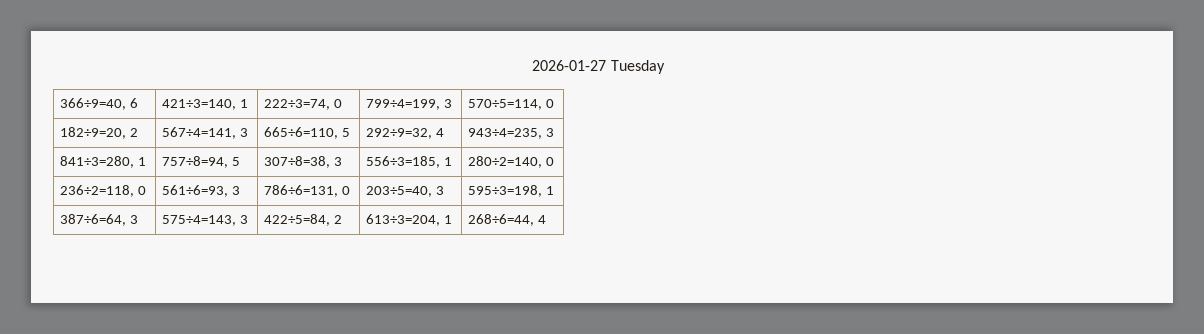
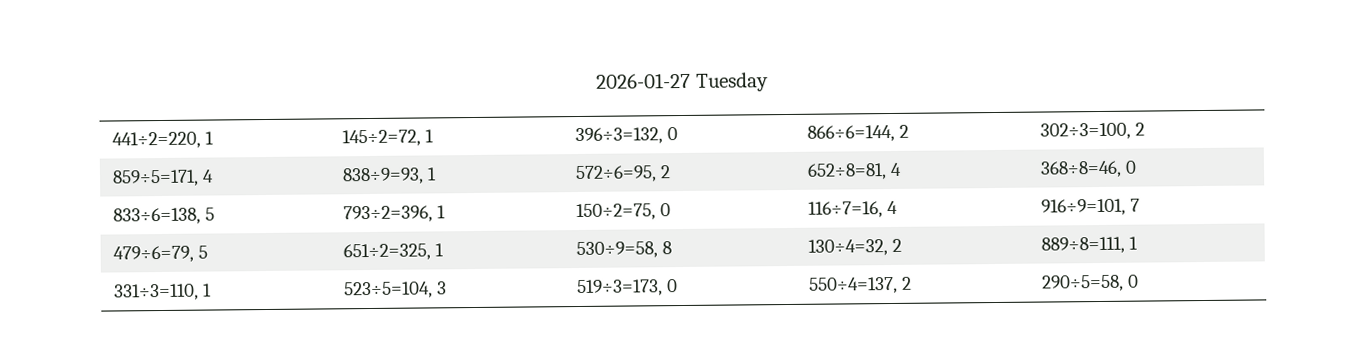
- 366÷9=40, 6 | 421÷3=140, 1 | 222÷3=74, 0 | 799÷4=199, 3 | 570÷5=114, 0
- 182÷9=20, 2 | 567÷4=141, 3 | 665÷6=110, 5 | 292÷9=32, 4 | 943÷4=235, 3
- 841÷3=280, 1 | 757÷8=94, 5 | 307÷8=38, 3 | 556÷3=185, 1 | 280÷2=140, 0
- 236÷2=118, 0 | 561÷6=93, 3 | 786÷6=131, 0 | 203÷5=40, 3 | 595÷3=198, 1
- 387÷6=64, 3 | 575÷4=143, 3 | 422÷5=84, 2 | 613÷3=204, 1 | 268÷6=44, 4
+ 441÷2=220, 1 | 145÷2=72, 1 | 396÷3=132, 0 | 866÷6=144, 2 | 302÷3=100, 2
+ 859÷5=171, 4 | 838÷9=93, 1 | 572÷6=95, 2 | 652÷8=81, 4 | 368÷8=46, 0
+ 833÷6=138, 5 | 793÷2=396, 1 | 150÷2=75, 0 | 116÷7=16, 4 | 916÷9=101, 7
+ 479÷6=79, 5 | 651÷2=325, 1 | 530÷9=58, 8 | 130÷4=32, 2 | 889÷8=111, 1
+ 331÷3=110, 1 | 523÷5=104, 3 | 519÷3=173, 0 | 550÷4=137, 2 | 290÷5=58, 0

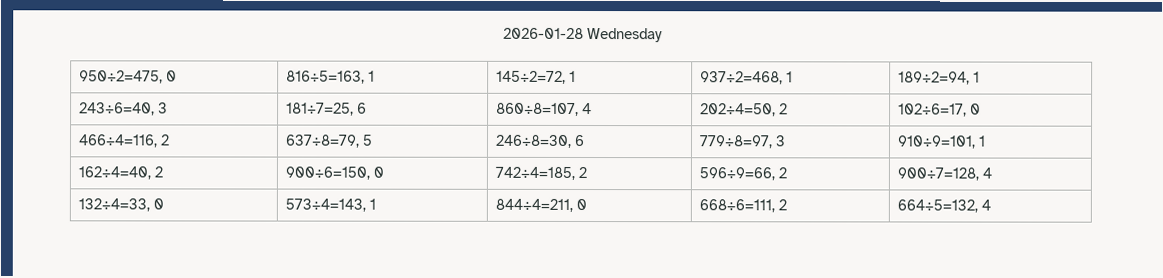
- 2026-01-27 Tuesday
- 441÷2=220, 1 | 145÷2=72, 1 | 396÷3=132, 0 | 866÷6=144, 2 | 302÷3=100, 2
- 859÷5=171, 4 | 838÷9=93, 1 | 572÷6=95, 2 | 652÷8=81, 4 | 368÷8=46, 0
- 833÷6=138, 5 | 793÷2=396, 1 | 150÷2=75, 0 | 116÷7=16, 4 | 916÷9=101, 7
- 479÷6=79, 5 | 651÷2=325, 1 | 530÷9=58, 8 | 130÷4=32, 2 | 889÷8=111, 1
- 331÷3=110, 1 | 523÷5=104, 3 | 519÷3=173, 0 | 550÷4=137, 2 | 290÷5=58, 0
+ 2026-01-28 Wednesday
+ 950÷2=475, 0 | 816÷5=163, 1 | 145÷2=72, 1 | 937÷2=468, 1 | 189÷2=94, 1
+ 243÷6=40, 3 | 181÷7=25, 6 | 860÷8=107, 4 | 202÷4=50, 2 | 102÷6=17, 0
+ 466÷4=116, 2 | 637÷8=79, 5 | 246÷8=30, 6 | 779÷8=97, 3 | 910÷9=101, 1
+ 162÷4=40, 2 | 900÷6=150, 0 | 742÷4=185, 2 | 596÷9=66, 2 | 900÷7=128, 4
+ 132÷4=33, 0 | 573÷4=143, 1 | 844÷4=211, 0 | 668÷6=111, 2 | 664÷5=132, 4

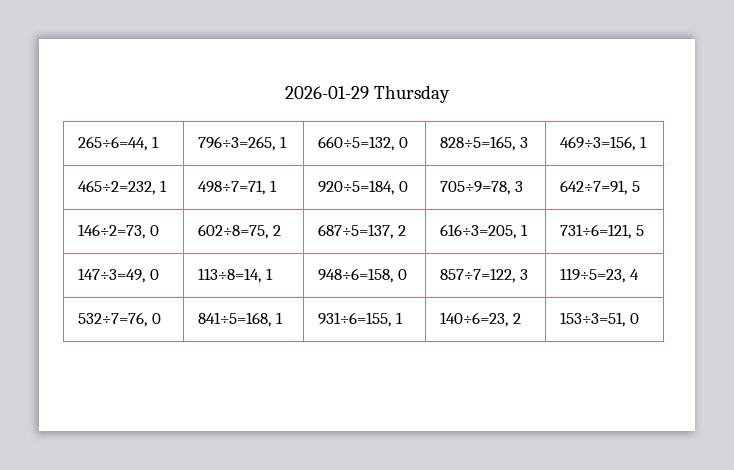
- 2026-01-28 Wednesday
- 950÷2=475, 0 | 816÷5=163, 1 | 145÷2=72, 1 | 937÷2=468, 1 | 189÷2=94, 1
- 243÷6=40, 3 | 181÷7=25, 6 | 860÷8=107, 4 | 202÷4=50, 2 | 102÷6=17, 0
- 466÷4=116, 2 | 637÷8=79, 5 | 246÷8=30, 6 | 779÷8=97, 3 | 910÷9=101, 1
- 162÷4=40, 2 | 900÷6=150, 0 | 742÷4=185, 2 | 596÷9=66, 2 | 900÷7=128, 4
- 132÷4=33, 0 | 573÷4=143, 1 | 844÷4=211, 0 | 668÷6=111, 2 | 664÷5=132, 4
+ 2026-01-29 Thursday
+ 265÷6=44, 1 | 796÷3=265, 1 | 660÷5=132, 0 | 828÷5=165, 3 | 469÷3=156, 1
+ 465÷2=232, 1 | 498÷7=71, 1 | 920÷5=184, 0 | 705÷9=78, 3 | 642÷7=91, 5
+ 146÷2=73, 0 | 602÷8=75, 2 | 687÷5=137, 2 | 616÷3=205, 1 | 731÷6=121, 5
+ 147÷3=49, 0 | 113÷8=14, 1 | 948÷6=158, 0 | 857÷7=122, 3 | 119÷5=23, 4
+ 532÷7=76, 0 | 841÷5=168, 1 | 931÷6=155, 1 | 140÷6=23, 2 | 153÷3=51, 0

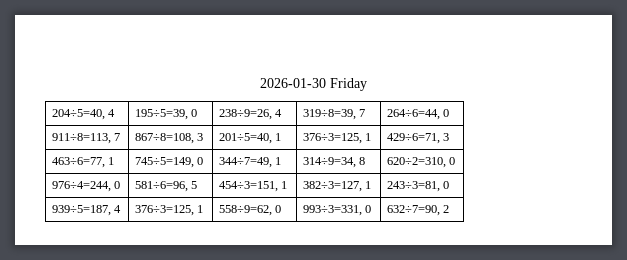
- 2026-01-29 Thursday
- 265÷6=44, 1 | 796÷3=265, 1 | 660÷5=132, 0 | 828÷5=165, 3 | 469÷3=156, 1
- 465÷2=232, 1 | 498÷7=71, 1 | 920÷5=184, 0 | 705÷9=78, 3 | 642÷7=91, 5
- 146÷2=73, 0 | 602÷8=75, 2 | 687÷5=137, 2 | 616÷3=205, 1 | 731÷6=121, 5
- 147÷3=49, 0 | 113÷8=14, 1 | 948÷6=158, 0 | 857÷7=122, 3 | 119÷5=23, 4
- 532÷7=76, 0 | 841÷5=168, 1 | 931÷6=155, 1 | 140÷6=23, 2 | 153÷3=51, 0
+ 2026-01-30 Friday
+ 204÷5=40, 4 | 195÷5=39, 0 | 238÷9=26, 4 | 319÷8=39, 7 | 264÷6=44, 0
+ 911÷8=113, 7 | 867÷8=108, 3 | 201÷5=40, 1 | 376÷3=125, 1 | 429÷6=71, 3
+ 463÷6=77, 1 | 745÷5=149, 0 | 344÷7=49, 1 | 314÷9=34, 8 | 620÷2=310, 0
+ 976÷4=244, 0 | 581÷6=96, 5 | 454÷3=151, 1 | 382÷3=127, 1 | 243÷3=81, 0
+ 939÷5=187, 4 | 376÷3=125, 1 | 558÷9=62, 0 | 993÷3=331, 0 | 632÷7=90, 2

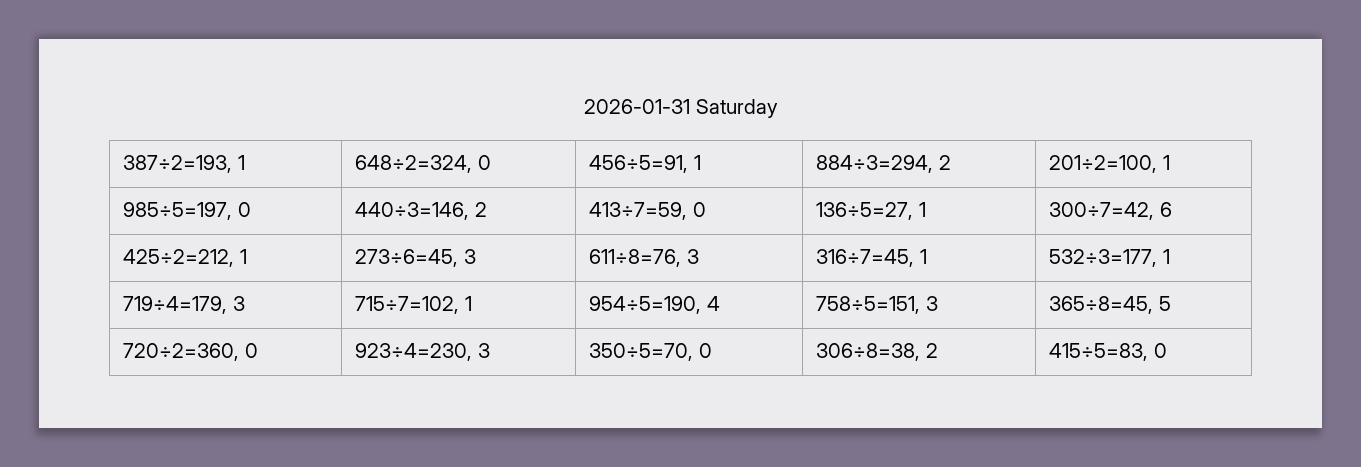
- 2026-01-30 Friday
- 204÷5=40, 4 | 195÷5=39, 0 | 238÷9=26, 4 | 319÷8=39, 7 | 264÷6=44, 0
- 911÷8=113, 7 | 867÷8=108, 3 | 201÷5=40, 1 | 376÷3=125, 1 | 429÷6=71, 3
- 463÷6=77, 1 | 745÷5=149, 0 | 344÷7=49, 1 | 314÷9=34, 8 | 620÷2=310, 0
- 976÷4=244, 0 | 581÷6=96, 5 | 454÷3=151, 1 | 382÷3=127, 1 | 243÷3=81, 0
- 939÷5=187, 4 | 376÷3=125, 1 | 558÷9=62, 0 | 993÷3=331, 0 | 632÷7=90, 2
+ 2026-01-31 Saturday
+ 387÷2=193, 1 | 648÷2=324, 0 | 456÷5=91, 1 | 884÷3=294, 2 | 201÷2=100, 1
+ 985÷5=197, 0 | 440÷3=146, 2 | 413÷7=59, 0 | 136÷5=27, 1 | 300÷7=42, 6
+ 425÷2=212, 1 | 273÷6=45, 3 | 611÷8=76, 3 | 316÷7=45, 1 | 532÷3=177, 1
+ 719÷4=179, 3 | 715÷7=102, 1 | 954÷5=190, 4 | 758÷5=151, 3 | 365÷8=45, 5
+ 720÷2=360, 0 | 923÷4=230, 3 | 350÷5=70, 0 | 306÷8=38, 2 | 415÷5=83, 0

